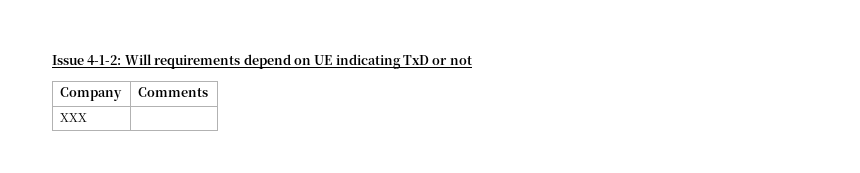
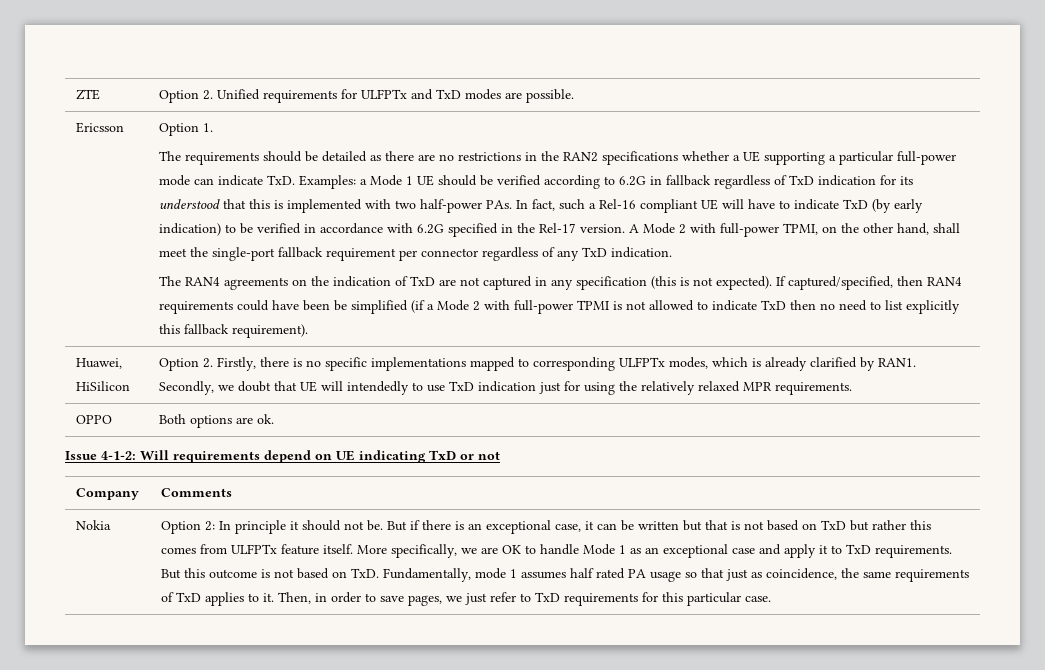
+ ZTE | Option 2. Unified requirements for ULFPTx and TxD modes are possible.
+ Ericsson | Option 1.
+ The requirements should be detailed as there are no restrictions in the RAN2 specifications whether a UE supporting a particular full-power mode can indicate TxD. Examples: a Mode 1 UE should be verified according to 6.2G in fallback regardless of TxD indication for its understood that this is implemented with two half-power PAs. In fact, such a Rel-16 compliant UE will have to indicate TxD (by early indication) to be verified in accordance with 6.2G specified in the Rel-17 version. A Mode 2 with full-power TPMI, on the other hand, shall meet the single-port fallback requirement per connector regardless of any TxD indication.
+ The RAN4 agreements on the indication of TxD are not captured in any specification (this is not expected). If captured/specified, then RAN4 requirements could have been be simplified (if a Mode 2 with full-power TPMI is not allowed to indicate TxD then no need to list explicitly this fallback requirement).
+ Huawei, HiSilicon | Option 2. Firstly, there is no specific implementations mapped to corresponding ULFPTx modes, which is already clarified by RAN1. Secondly, we doubt that UE will intendedly to use TxD indication just for using the relatively relaxed MPR requirements.
+ OPPO | Both options are ok.
- XXX
+ Nokia | Option 2: In principle it should not be. But if there is an exceptional case, it can be written but that is not based on TxD but rather this comes from ULFPTx feature itself. More specifically, we are OK to handle Mode 1 as an exceptional case and apply it to TxD requirements. But this outcome is not based on TxD. Fundamentally, mode 1 assumes half rated PA usage so that just as coincidence, the same requirements of TxD applies to it. Then, in order to save pages, we just refer to TxD requirements for this particular case.

